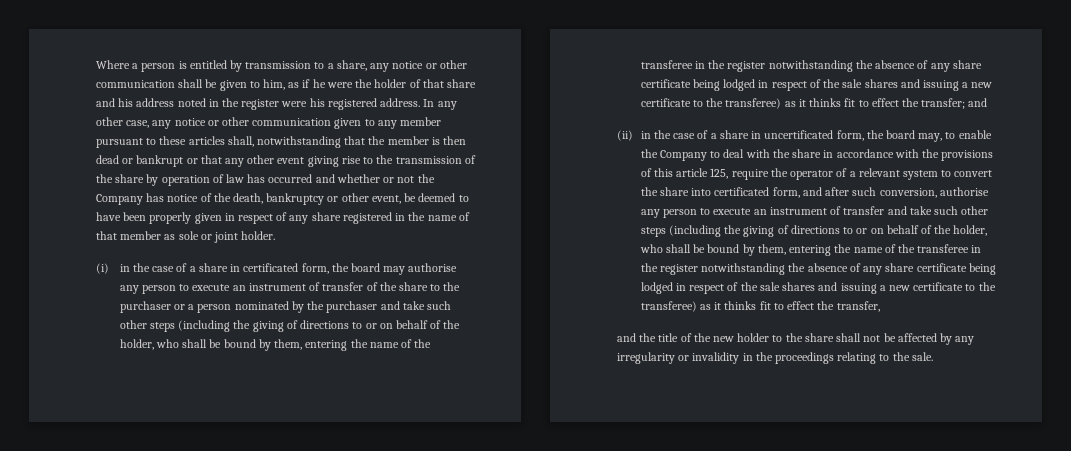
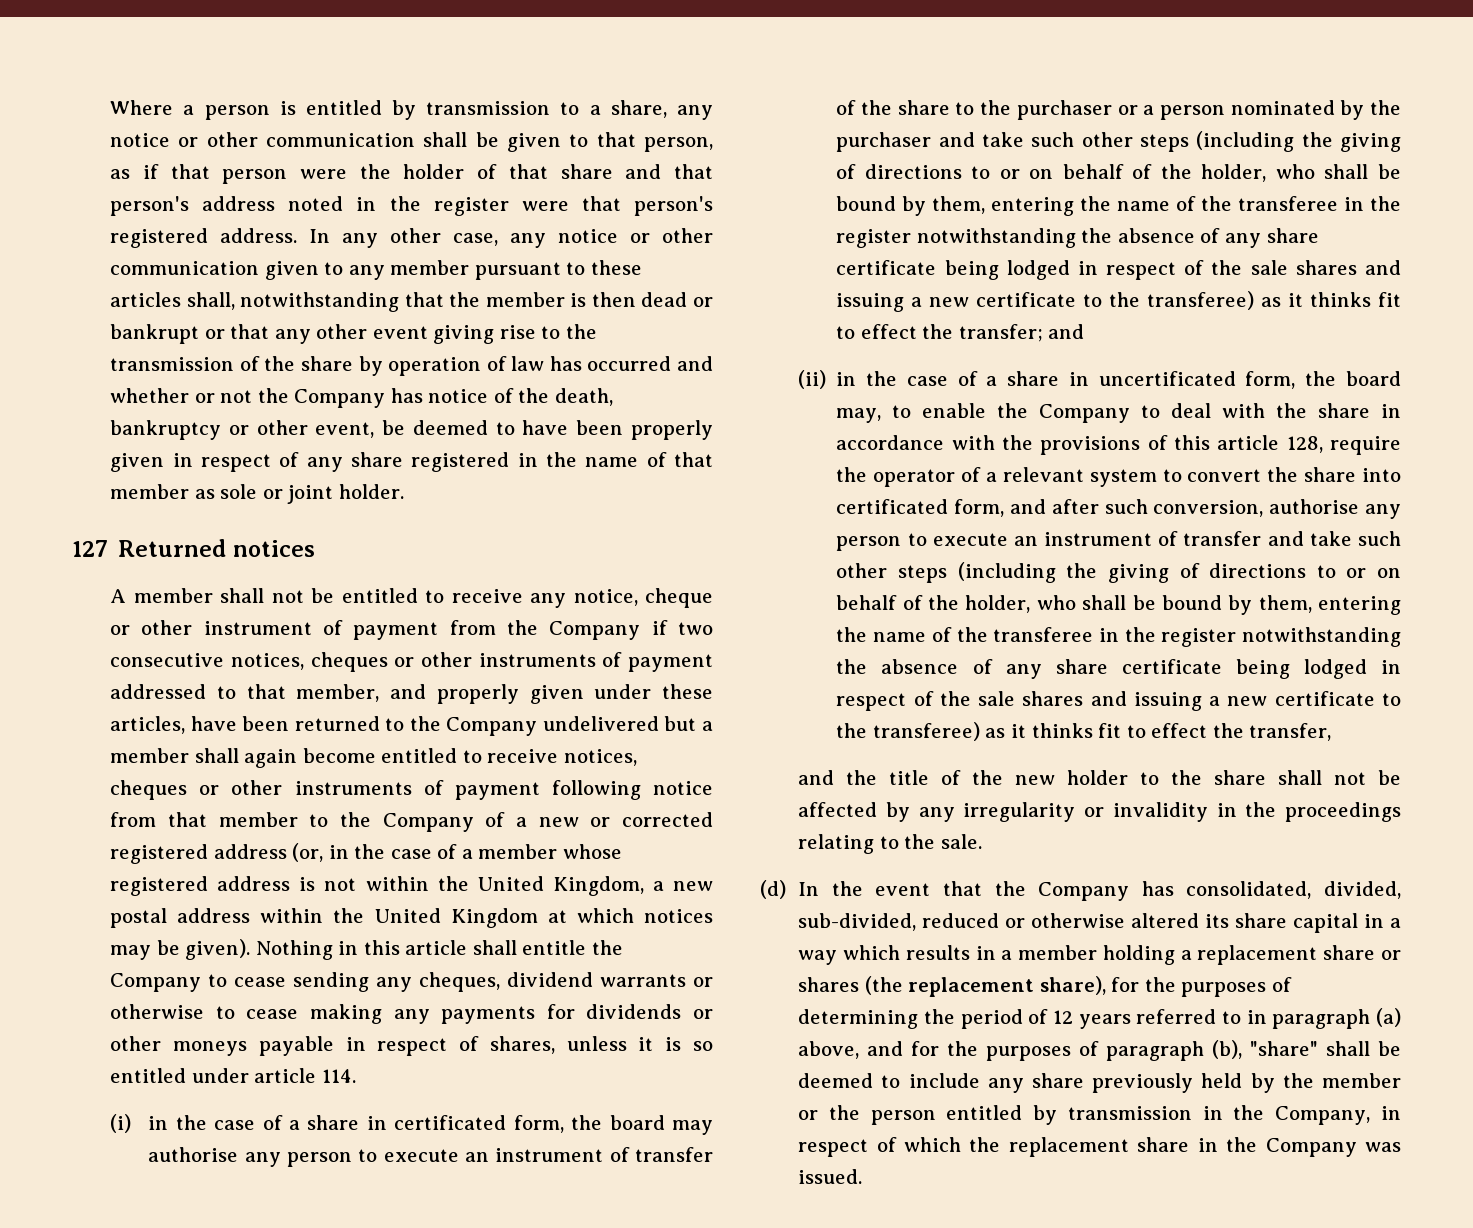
- Where a person is entitled by transmission to a share, any notice or other communication shall be given to him, as if he were the holder of that share and his address noted in the register were his registered address.
+ Where a person is entitled by transmission to a share, any notice or other communication shall be given to that person, as if that person were the holder of that share and that person's address noted in the register were that person's registered address.
+ 127 Returned notices
+ A member shall not be entitled to receive any notice, cheque or other instrument of payment from the Company if two consecutive notices, cheques or other instruments of payment addressed to that member, and properly given under these articles, have been returned to the Company undelivered but a member shall again become entitled to receive notices, cheques or other instruments of payment following notice from that member to the Company of a new or corrected registered address (or, in the case of a member whose registered address is not within the United Kingdom, a new postal address within the United Kingdom at which notices may be given). Nothing in this article shall entitle the Company to cease sending any cheques, dividend warrants or otherwise to cease making any payments for dividends or other moneys payable in respect of shares, unless it is so entitled under article 114.
- (ii) in the case of a share in uncertificated form, the board may, to enable the Company to deal with the share in accordance with the provisions of this article 125, require the operator of a relevant system to convert the share into certificated form, and after such conversion, authorise any person to execute an instrument of transfer and take such other steps (including the giving of directions to or on behalf of the holder, who shall be bound by them, entering the name of the transferee in the register notwithstanding the absence of any share certificate being lodged in respect of the sale shares and issuing a new certificate to the transferee) as it thinks fit to effect the transfer,
+ (ii) in the case of a share in uncertificated form, the board may, to enable the Company to deal with the share in accordance with the provisions of this article 128, require the operator of a relevant system to convert the share into certificated form, and after such conversion, authorise any person to execute an instrument of transfer and take such other steps (including the giving of directions to or on behalf of the holder, who shall be bound by them, entering the name of the transferee in the register notwithstanding the absence of any share certificate being lodged in respect of the sale shares and issuing a new certificate to the transferee) as it thinks fit to effect the transfer,
+ (d) In the event that the Company has consolidated, divided, sub-divided, reduced or otherwise altered its share capital in a way which results in a member holding a replacement share or shares (the replacement share), for the purposes of determining the period of 12 years referred to in paragraph (a) above, and for the purposes of paragraph (b), "share" shall be deemed to include any share previously held by the member or the person entitled by transmission in the Company, in respect of which the replacement share in the Company was issued.

